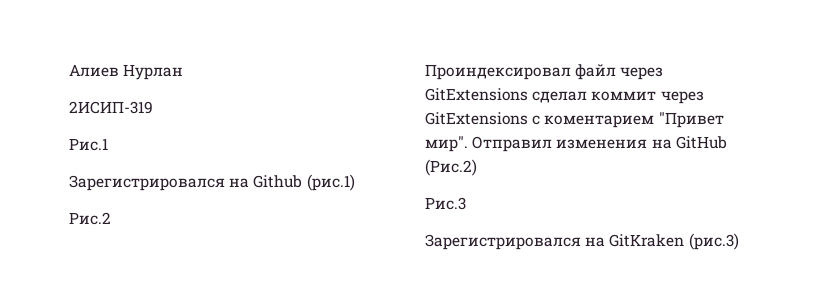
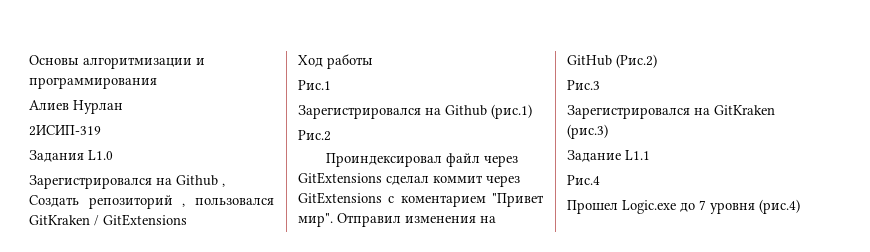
+ Основы алгоритмизации и программирования
+ Задания L1.0
+ Зарегистрировался на Github , Создать репозиторий , пользовался GitKraken / GitExtensions
+ Ход работы
+ Задание L1.1
+ Рис.4
+ Прошел Logic.exe до 7 уровня (рис.4)

